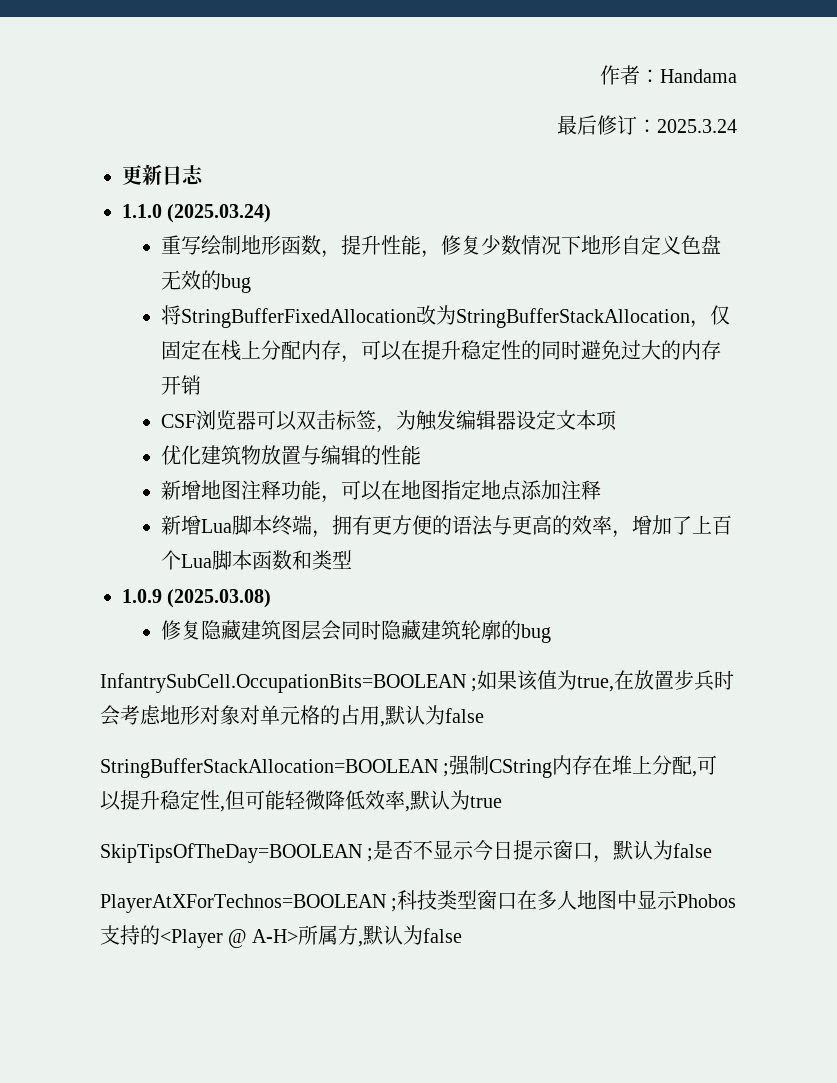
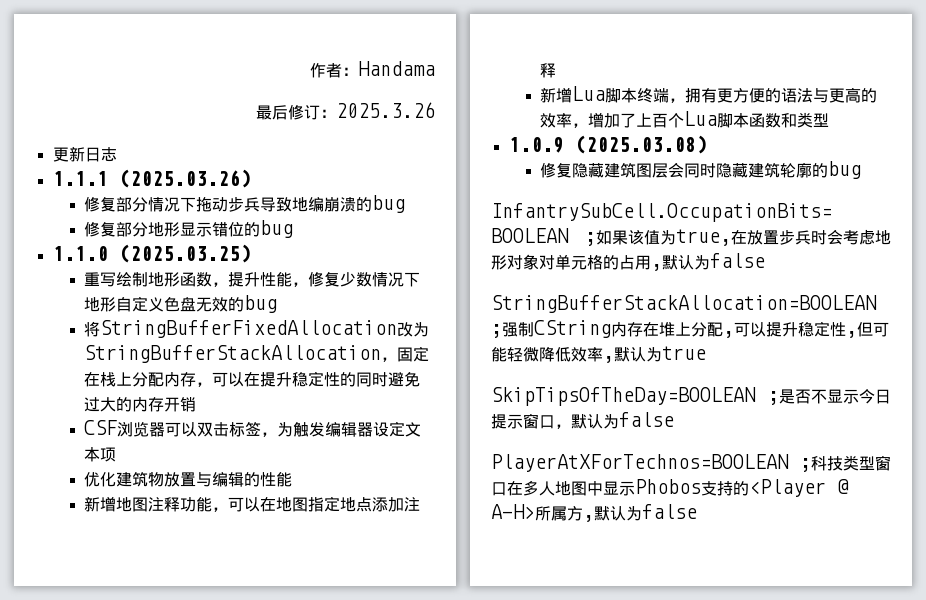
- 最后修订：2025.3.24
+ 最后修订：2025.3.26
+ 1.1.1 (2025.03.26)
+ 修复部分情况下拖动步兵导致地编崩溃的bug
+ 修复部分地形显示错位的bug
- 1.1.0 (2025.03.24)
+ 1.1.0 (2025.03.25)
- 将StringBufferFixedAllocation改为StringBufferStackAllocation，仅固定在栈上分配内存，可以在提升稳定性的同时避免过大的内存开销
+ 将StringBufferFixedAllocation改为StringBufferStackAllocation，固定在栈上分配内存，可以在提升稳定性的同时避免过大的内存开销

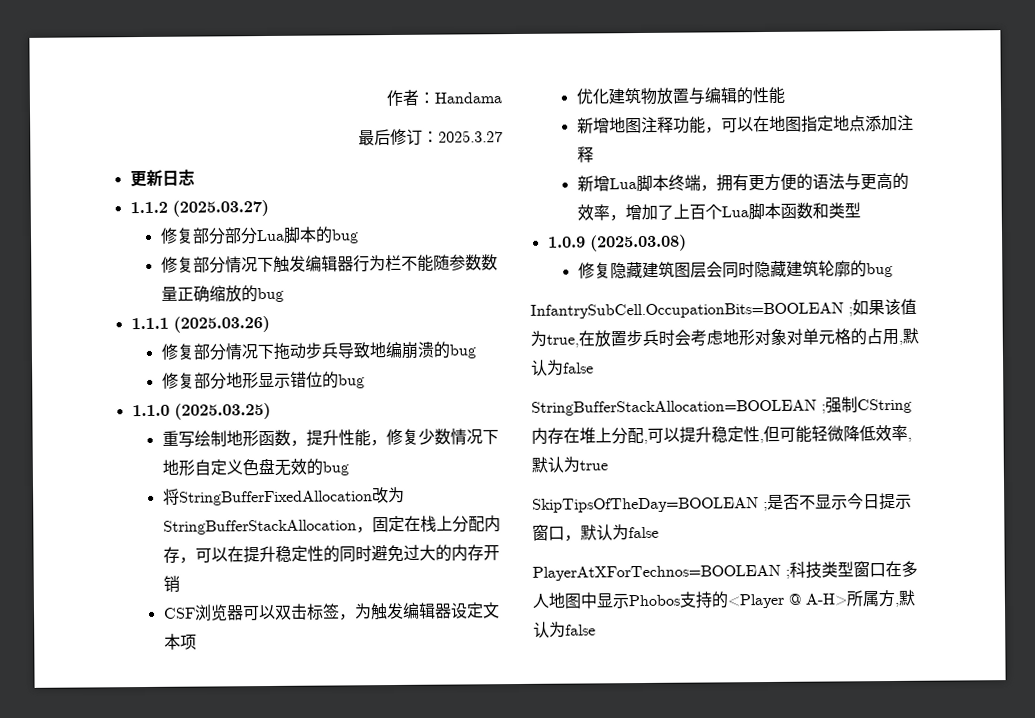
- 最后修订：2025.3.26
+ 最后修订：2025.3.27
+ 1.1.2 (2025.03.27)
+ 修复部分部分Lua脚本的bug
+ 修复部分情况下触发编辑器行为栏不能随参数数量正确缩放的bug

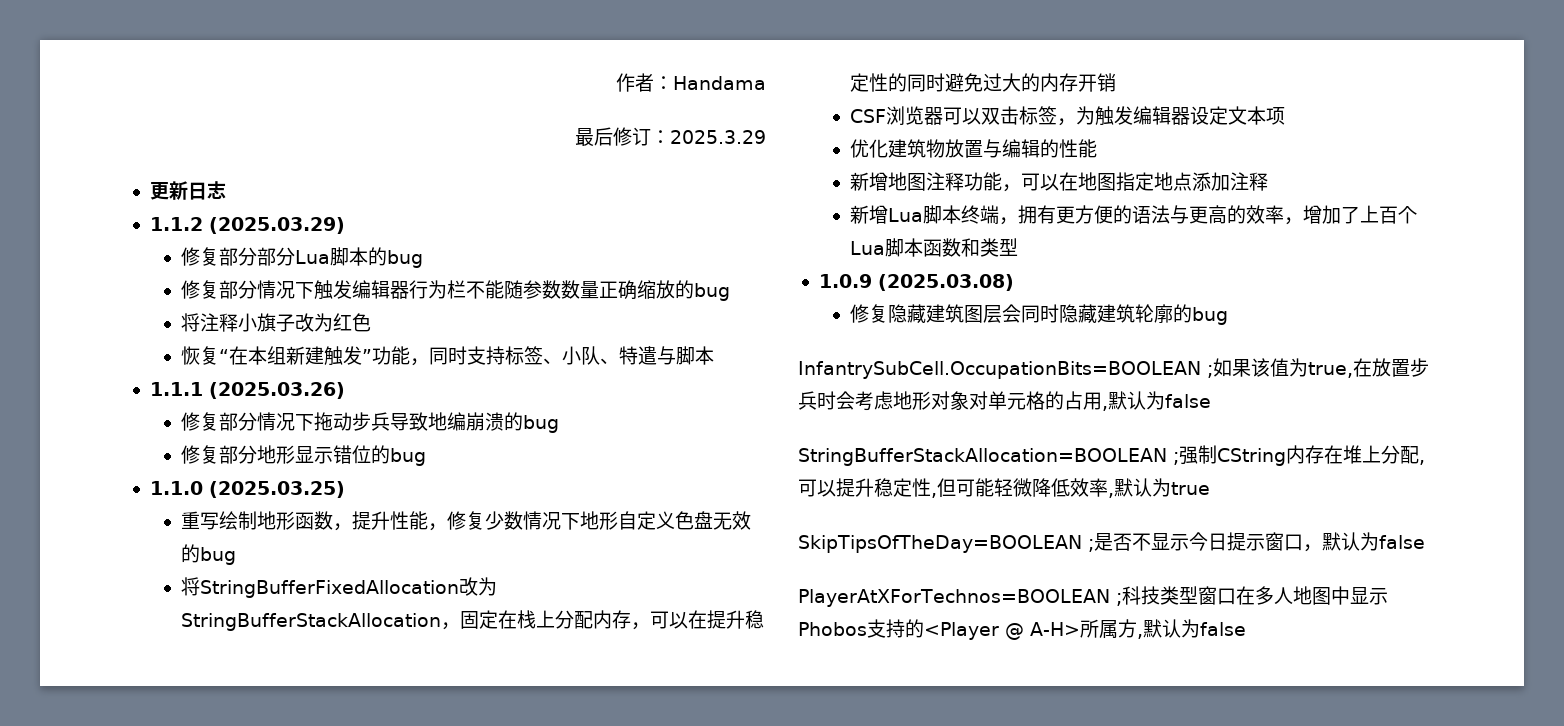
- 最后修订：2025.3.27
+ 最后修订：2025.3.29
- 1.1.2 (2025.03.27)
+ 1.1.2 (2025.03.29)
+ 将注释小旗子改为红色
+ 恢复“在本组新建触发”功能，同时支持标签、小队、特遣与脚本

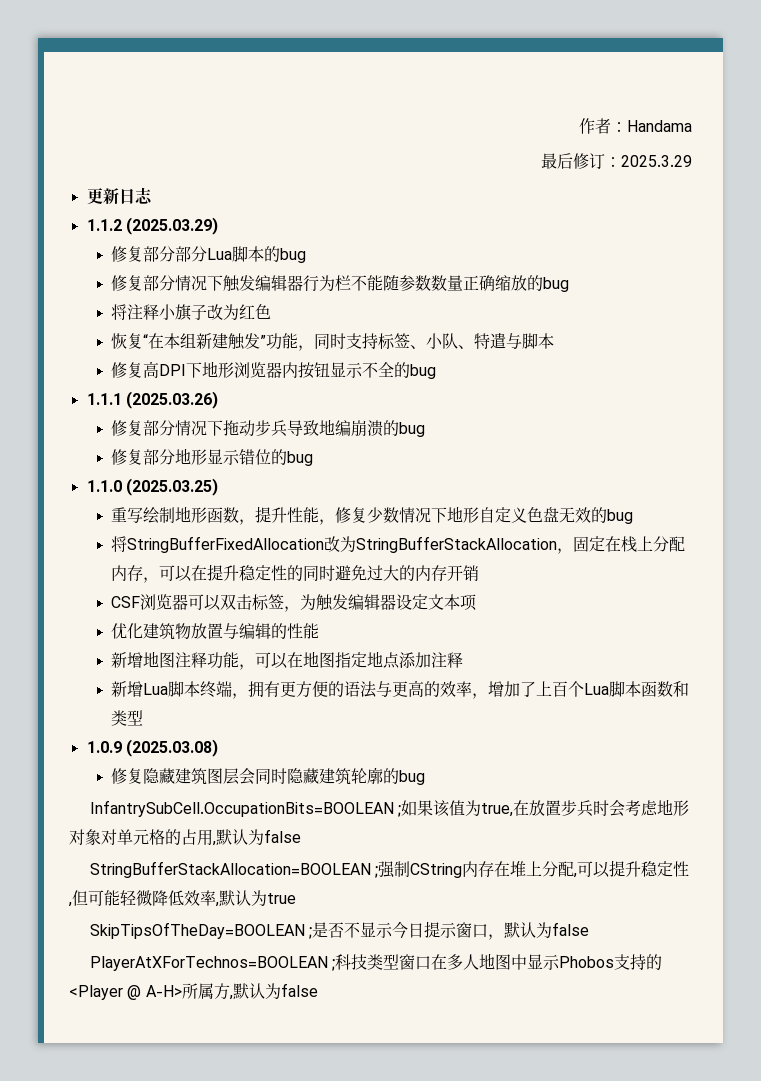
+ 修复高DPI下地形浏览器内按钮显示不全的bug

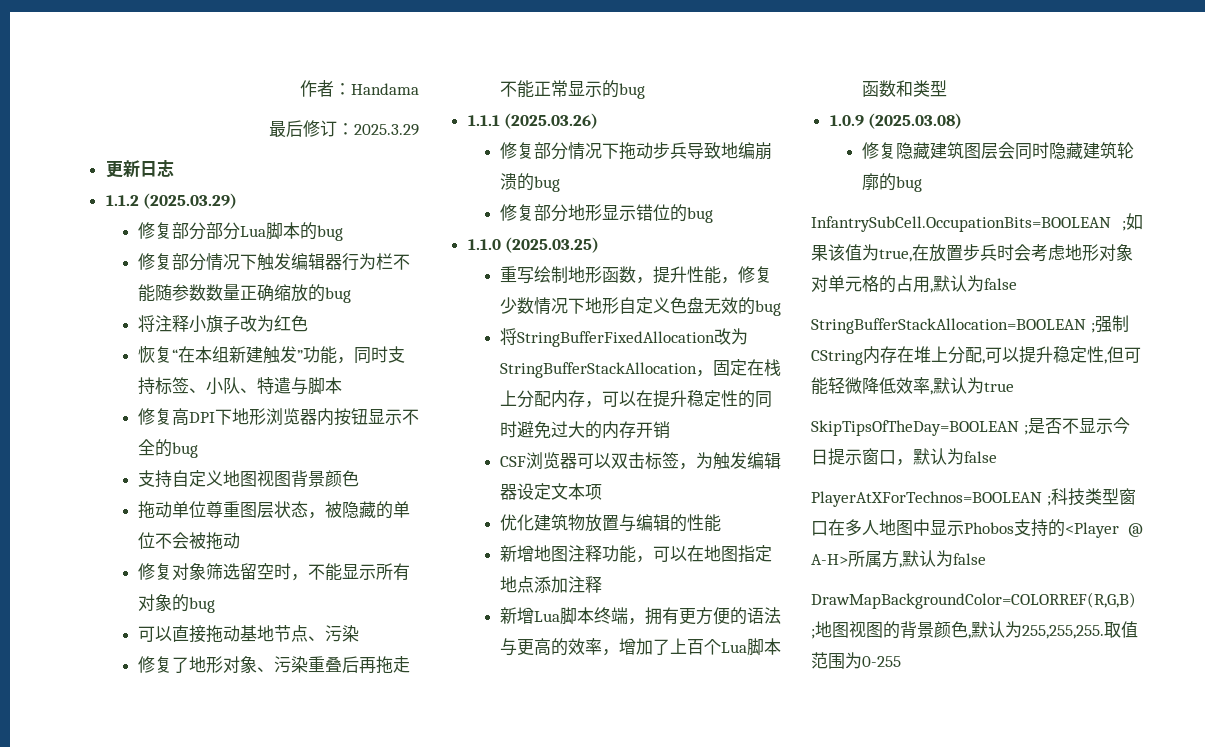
+ 支持自定义地图视图背景颜色
+ 拖动单位尊重图层状态，被隐藏的单位不会被拖动
+ 修复对象筛选留空时，不能显示所有对象的bug
+ 可以直接拖动基地节点、污染
+ 修复了地形对象、污染重叠后再拖走不能正常显示的bug
+ DrawMapBackgroundColor=COLORREF(R,G,B) ;地图视图的背景颜色,默认为255,255,255.取值范围为0-255

